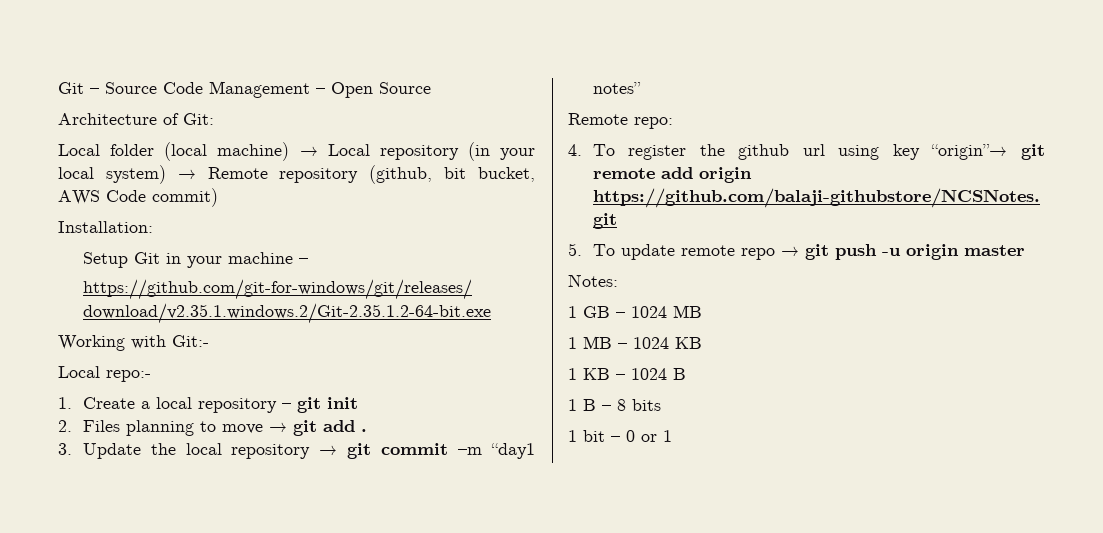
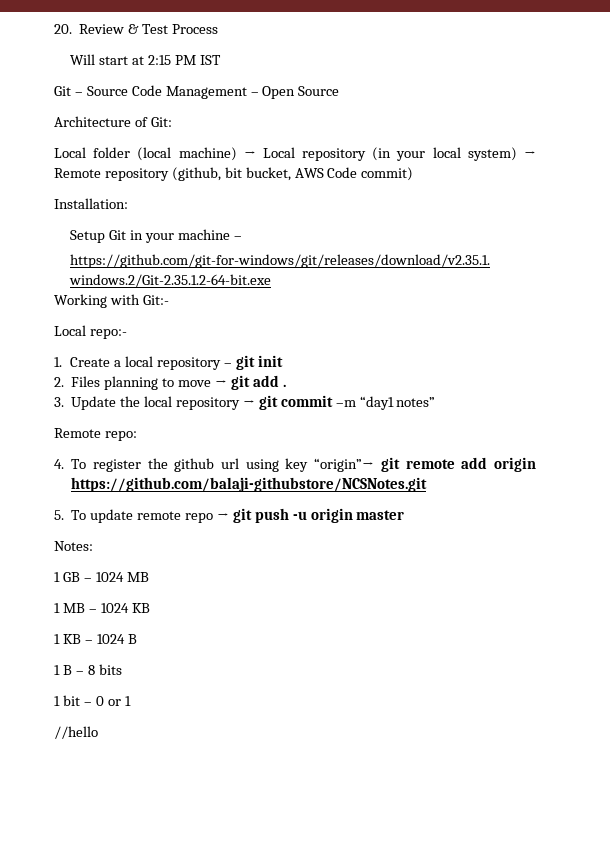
+ 20. Review & Test Process
+ Will start at 2:15 PM IST
+ //hello

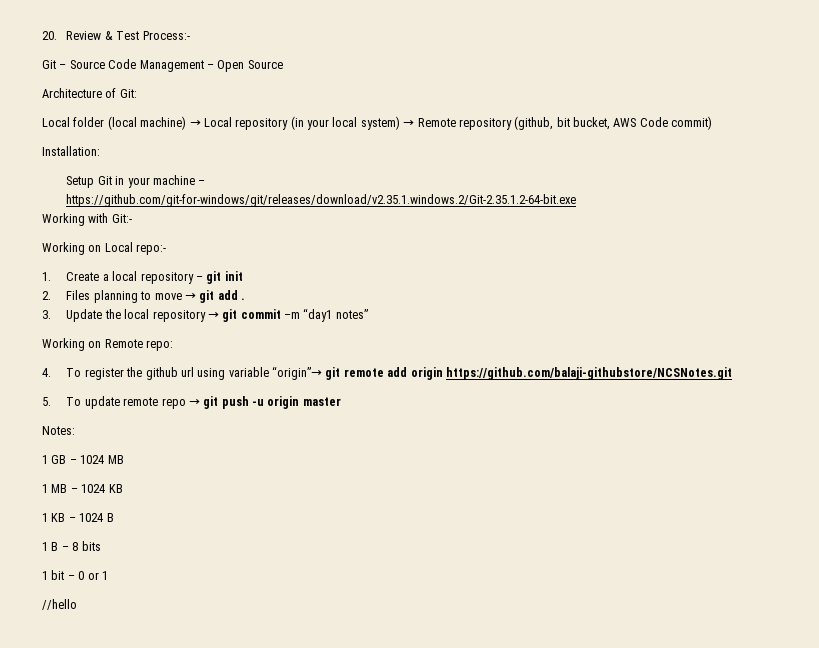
- 20. Review & Test Process
- Will start at 2:15 PM IST
+ 20. Review & Test Process:-
- Local repo:-
+ Working on Local repo:-
- Remote repo:
+ Working on Remote repo:
- 4. To register the github url using key “origin”→ git remote add origin https://github.com/balaji-githubstore/NCSNotes.git
+ 4. To register the github url using variable “origin”→ git remote add origin https://github.com/balaji-githubstore/NCSNotes.git

